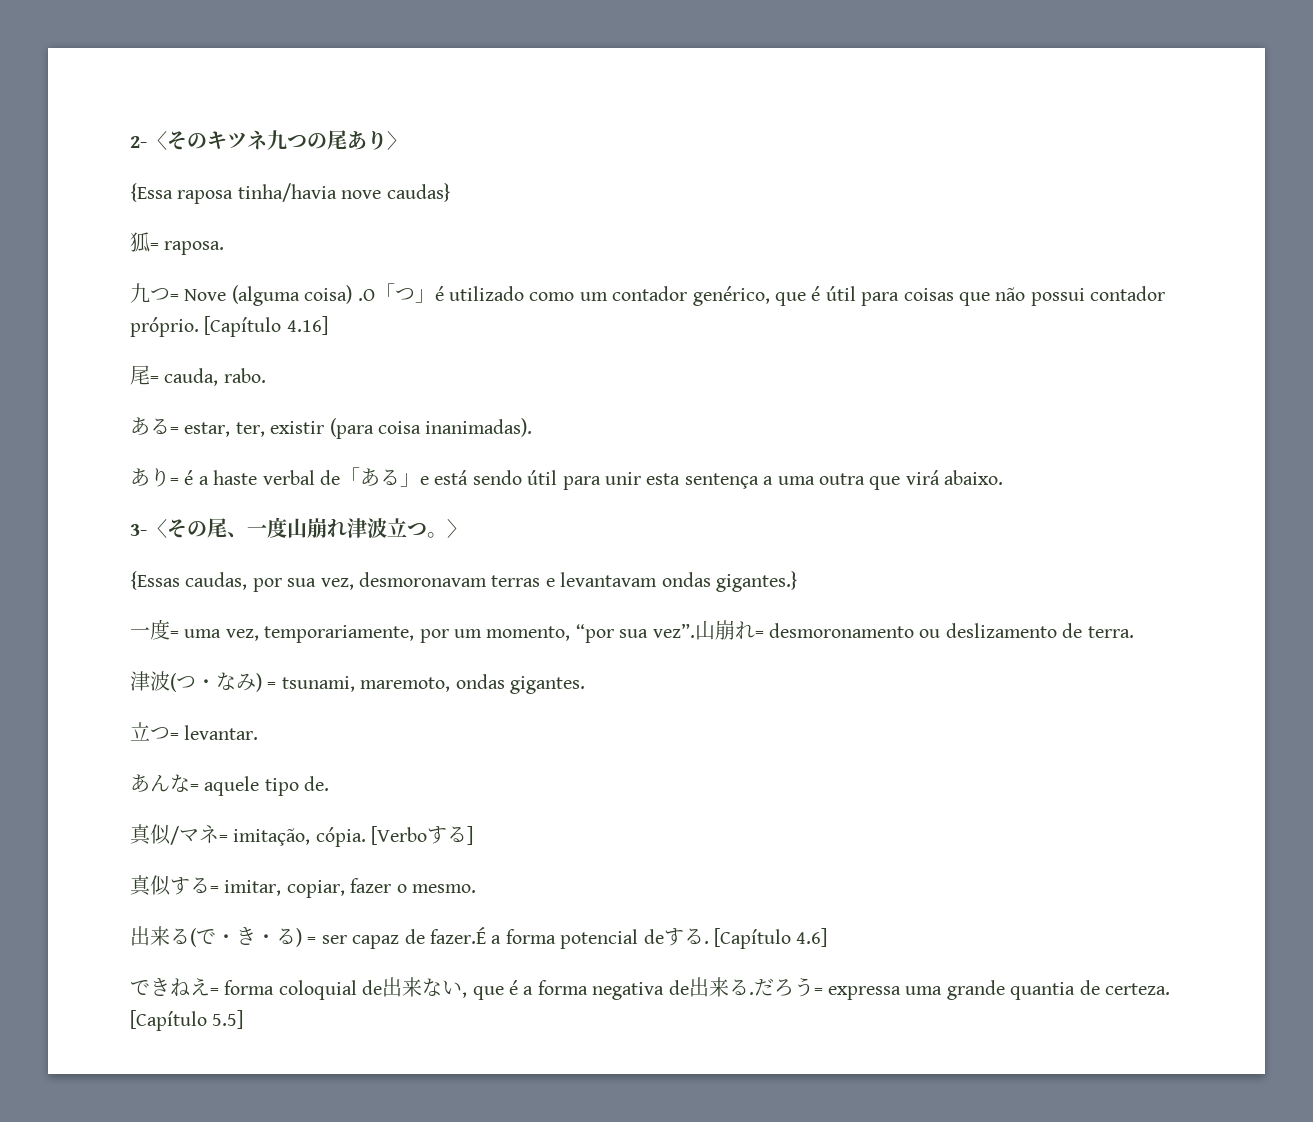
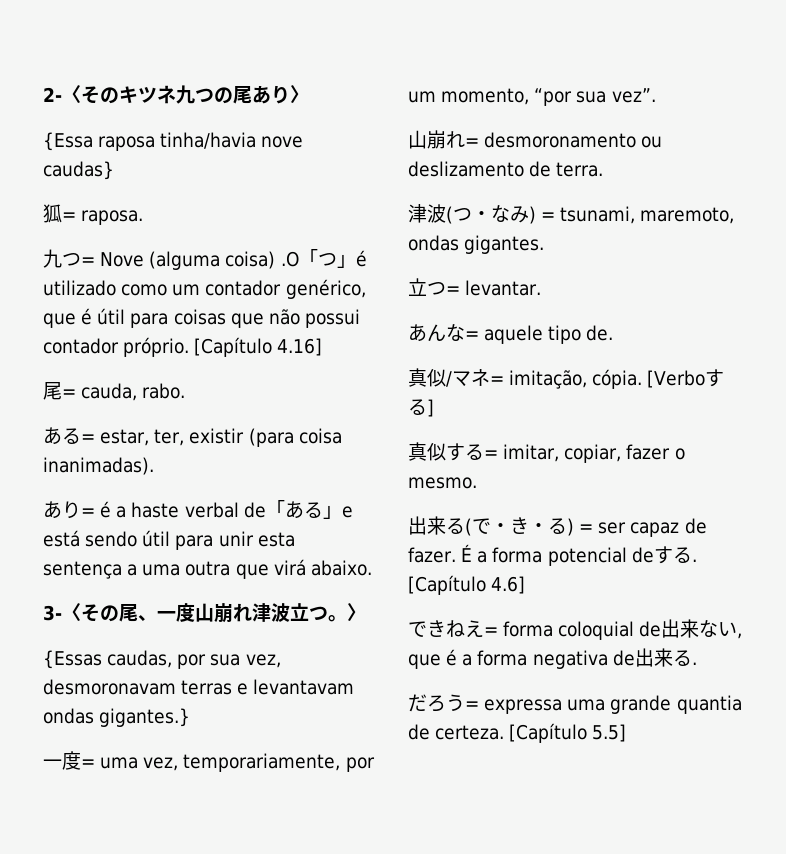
- 一度= uma vez, temporariamente, por um momento, “por sua vez”.山崩れ= desmoronamento ou deslizamento de terra.
+ 一度= uma vez, temporariamente, por um momento, “por sua vez”.
+ 山崩れ= desmoronamento ou deslizamento de terra.
- 出来る(で・き・る) = ser capaz de fazer.É a forma potencial deする.
+ 出来る(で・き・る) = ser capaz de fazer. É a forma potencial deする.
- できねえ= forma coloquial de出来ない, que é a forma negativa de出来る.だろう= expressa uma grande quantia de certeza.
+ できねえ= forma coloquial de出来ない, que é a forma negativa de出来る.
+ だろう= expressa uma grande quantia de certeza.

